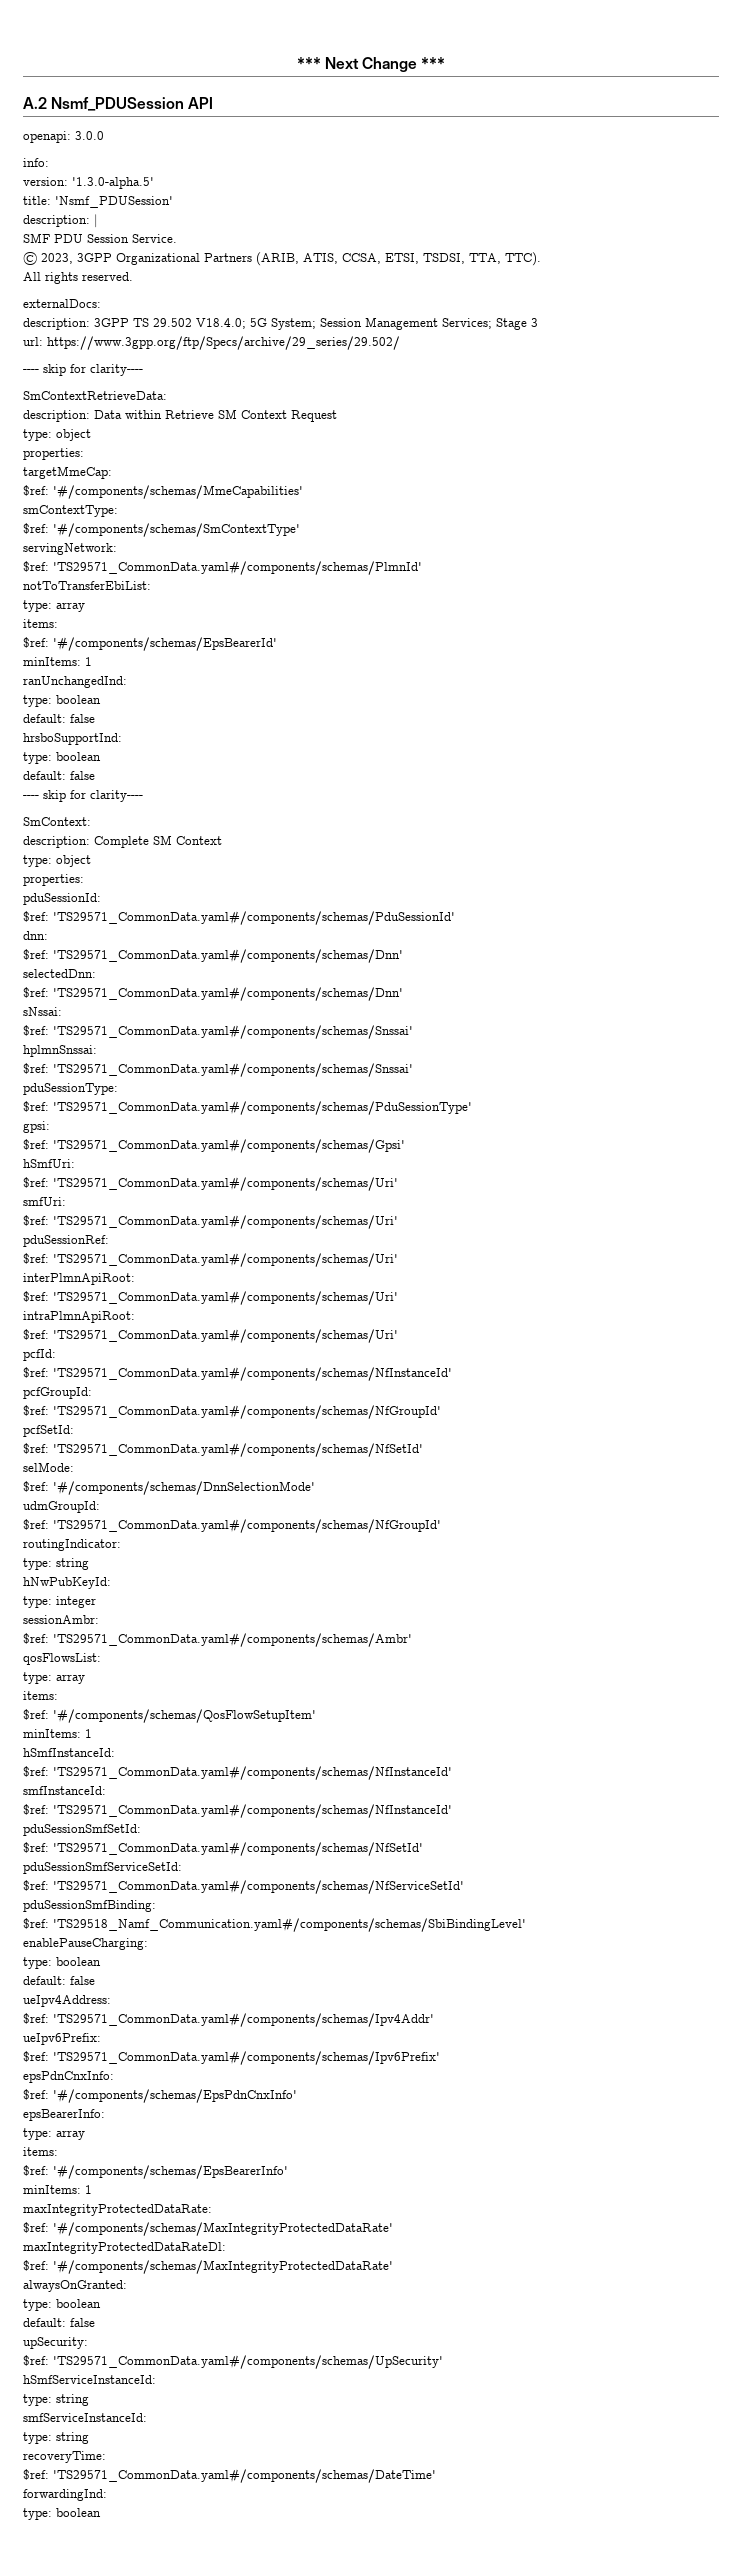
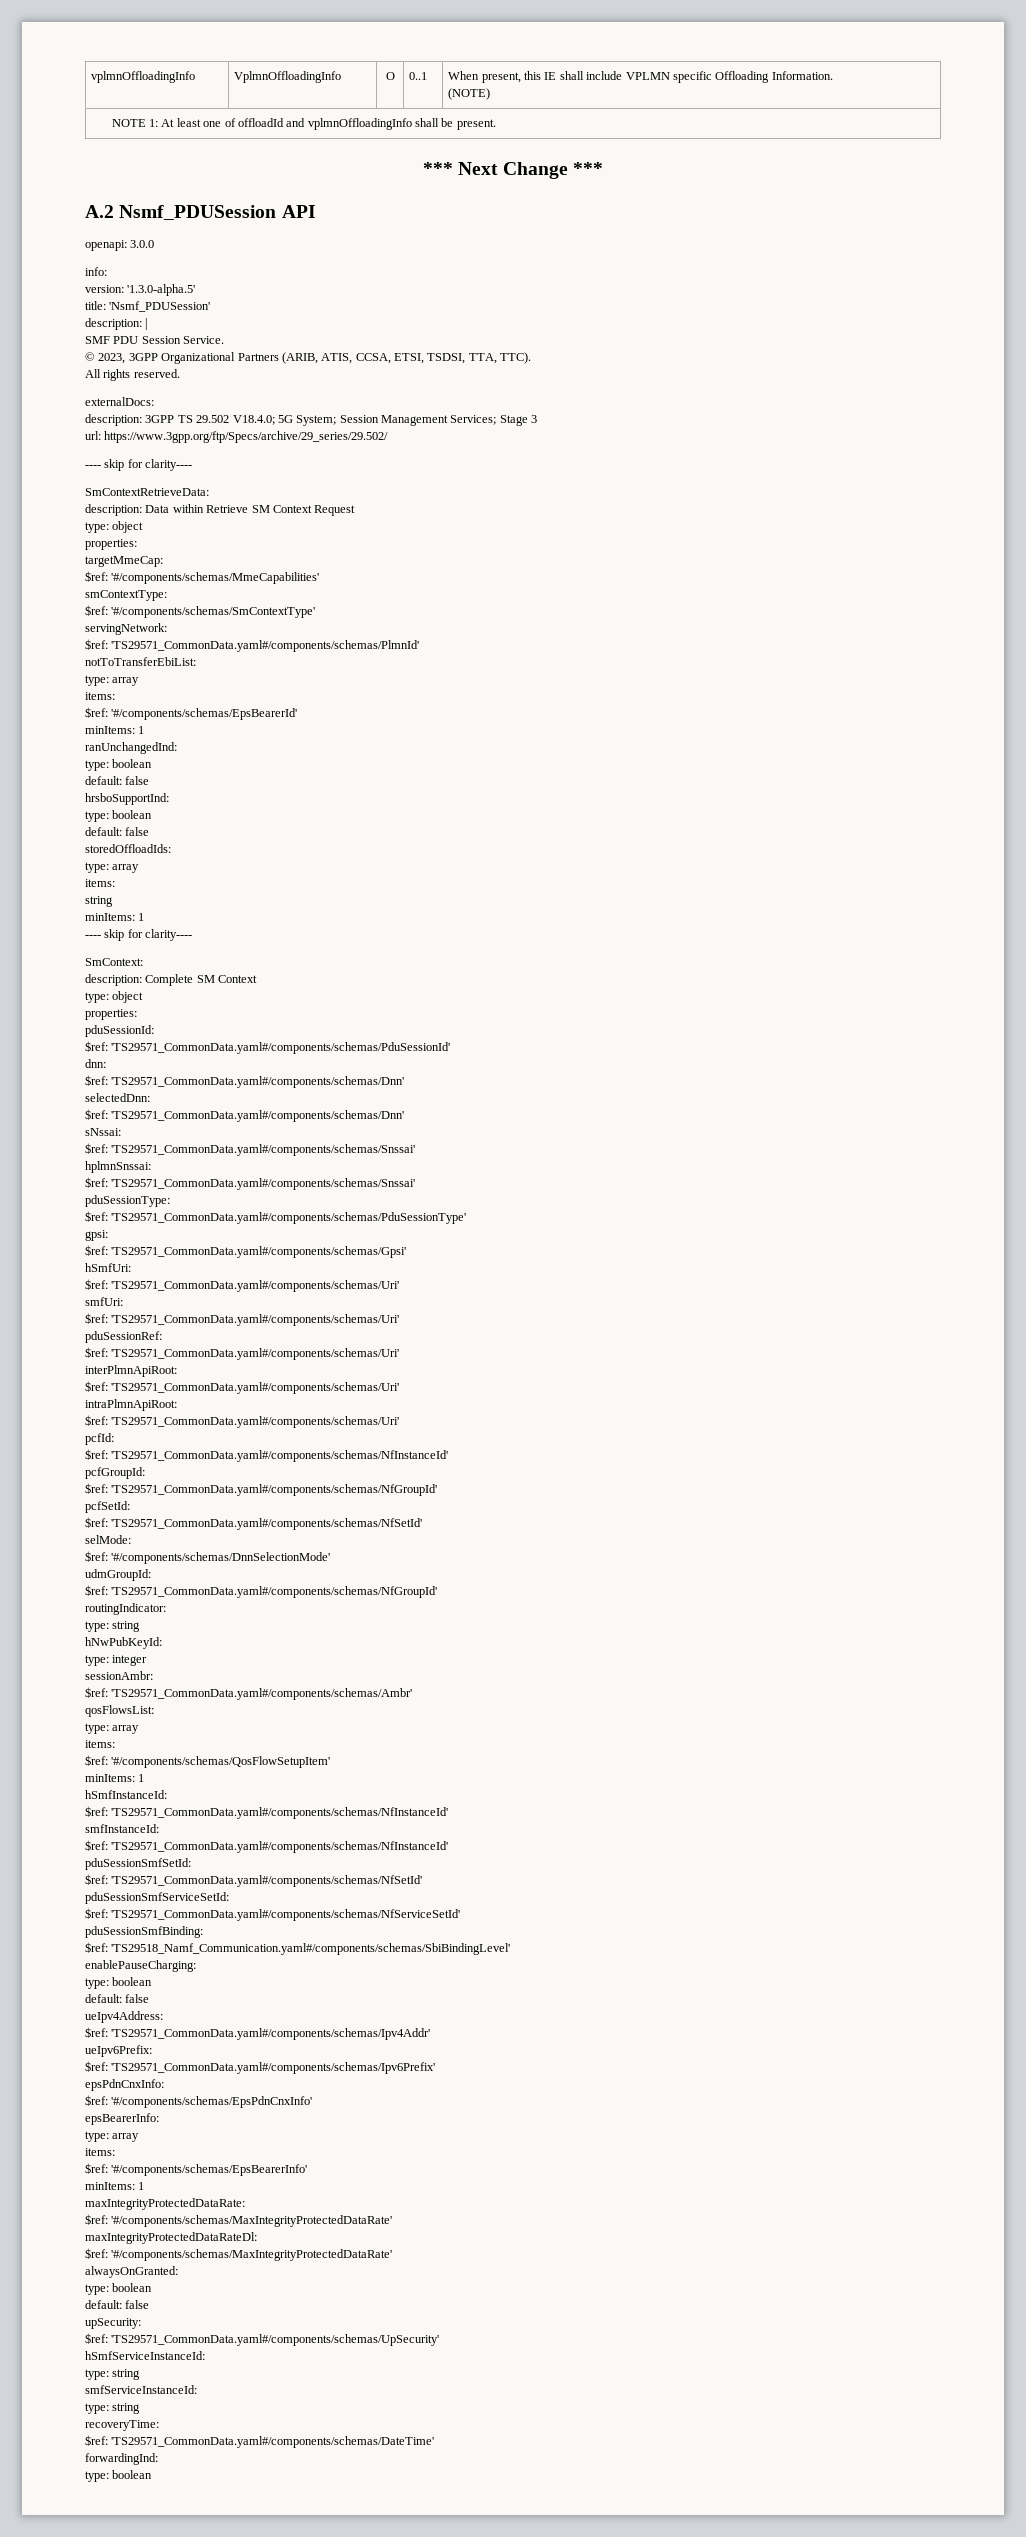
+ vplmnOffloadingInfo | VplmnOffloadingInfo | O | 0..1 | When present, this IE shall include VPLMN specific Offloading Information.
+ (NOTE)
+ NOTE 1: At least one of offloadId and vplmnOffloadingInfo shall be present.
+ storedOffloadIds:
+ type: array
+ items:
+ string
+ minItems: 1

